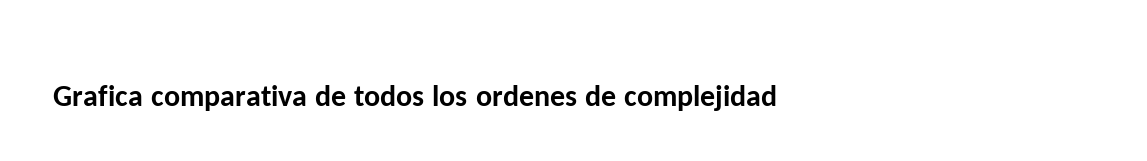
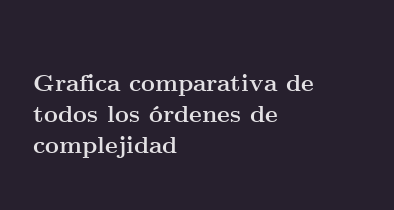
- Grafica comparativa de todos los ordenes de complejidad
+ Grafica comparativa de todos los órdenes de complejidad

